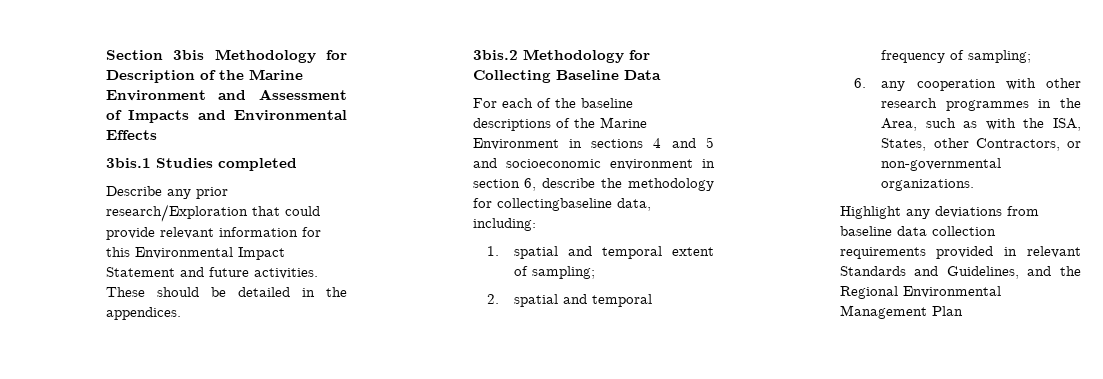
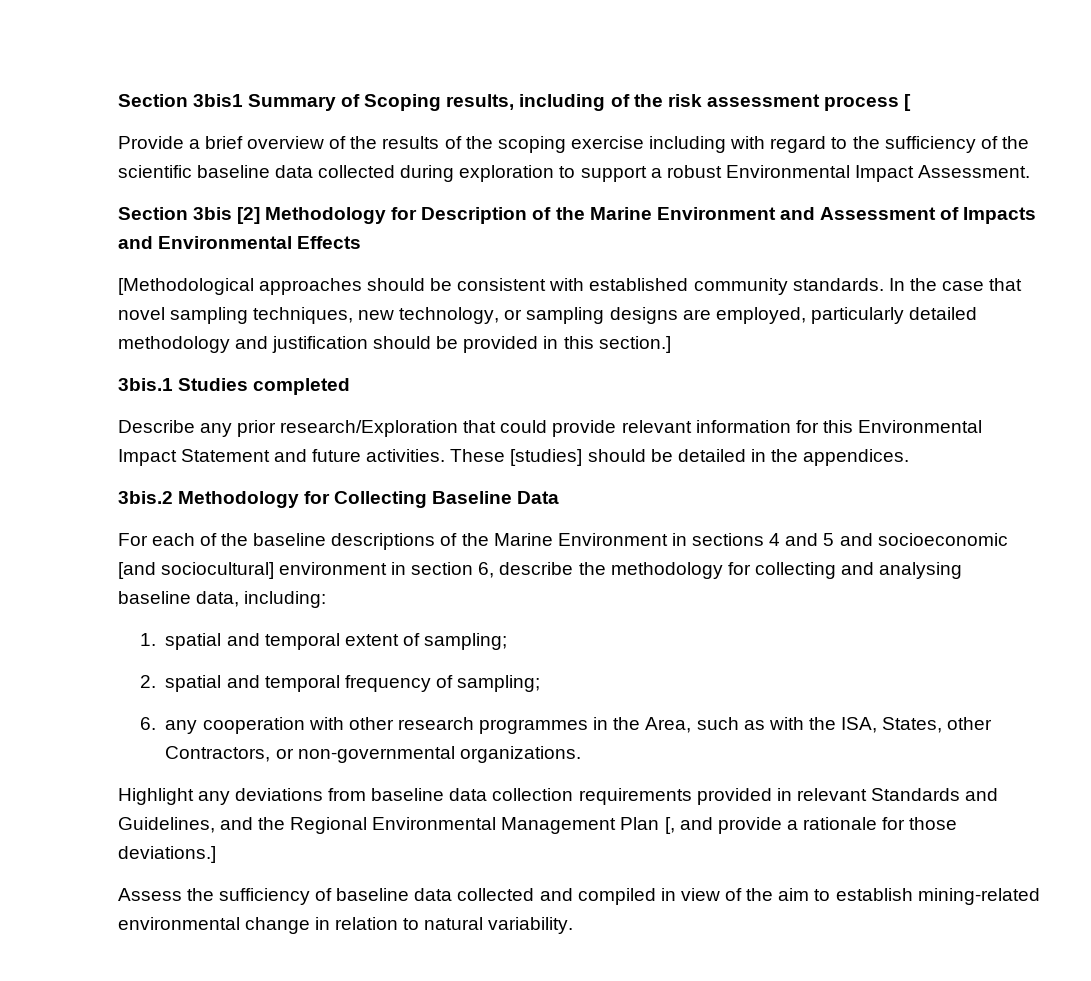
- Section 3bis Methodology for Description of the Marine Environment and Assessment of Impacts and Environmental Effects
+ Section 3bis1 Summary of Scoping results, including of the risk assessment process [
+ Provide a brief overview of the results of the scoping exercise including with regard to the sufficiency of the scientific baseline data collected during exploration to support a robust Environmental Impact Assessment.
+ Section 3bis [2] Methodology for Description of the Marine Environment and Assessment of Impacts and Environmental Effects
+ [Methodological approaches should be consistent with established community standards. In the case that novel sampling techniques, new technology, or sampling designs are employed, particularly detailed methodology and justification should be provided in this section.]
- These should be detailed in the appendices.
+ These [studies] should be detailed in the appendices.
- For each of the baseline descriptions of the Marine Environment in sections 4 and 5 and socioeconomic environment in section 6, describe the methodology for collectingbaseline data, including:
+ For each of the baseline descriptions of the Marine Environment in sections 4 and 5 and socioeconomic [and sociocultural] environment in section 6, describe the methodology for collecting and analysing baseline data, including:
- Highlight any deviations from baseline data collection requirements provided in relevant Standards and Guidelines, and the Regional Environmental Management Plan
+ Highlight any deviations from baseline data collection requirements provided in relevant Standards and Guidelines, and the Regional Environmental Management Plan [, and provide a rationale for those deviations.]
+ Assess the sufficiency of baseline data collected and compiled in view of the aim to establish mining-related environmental change in relation to natural variability.

